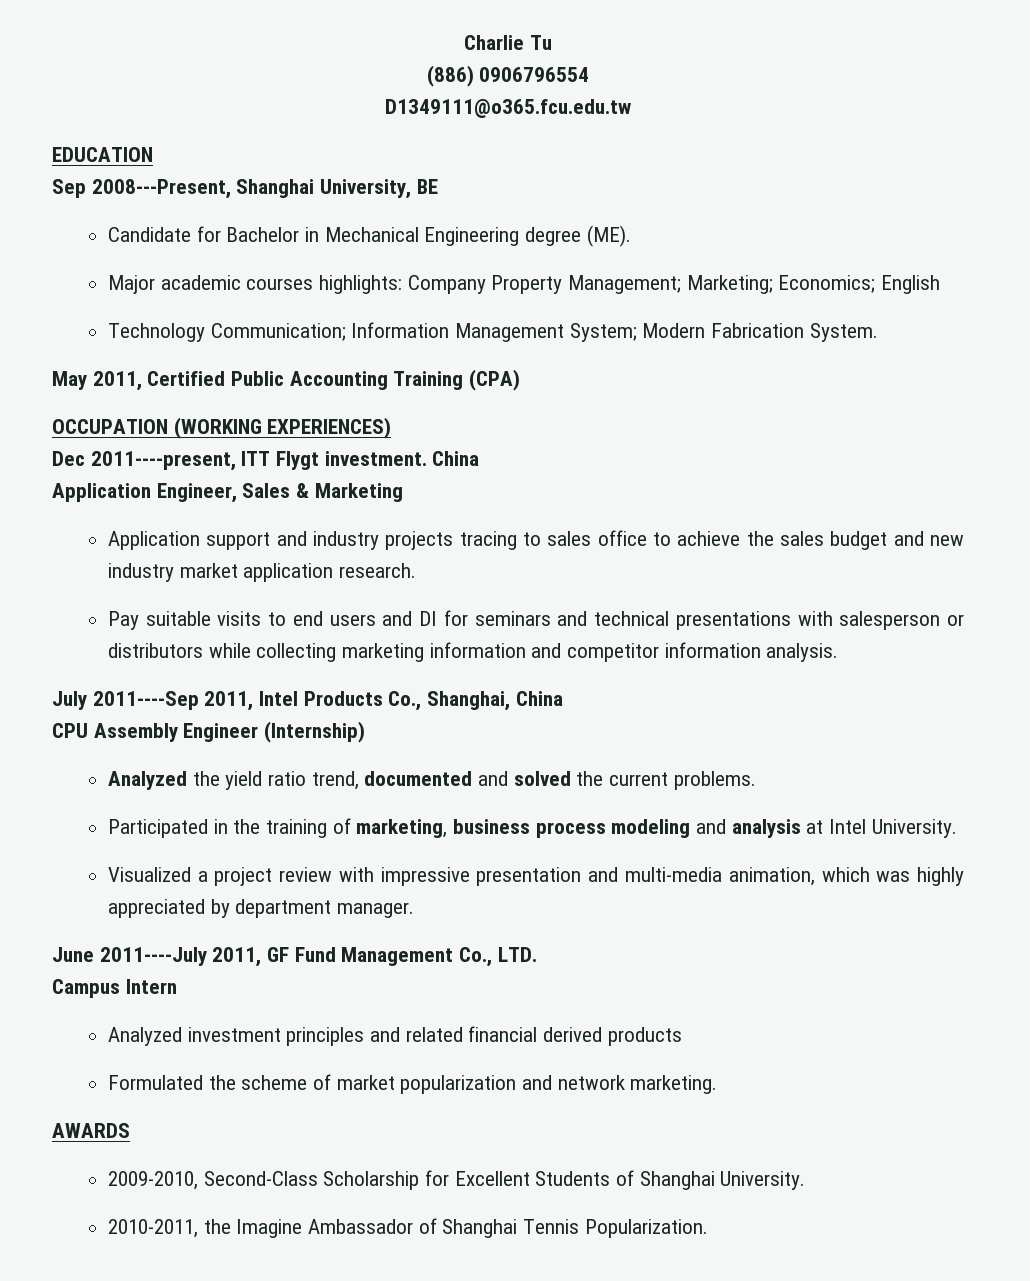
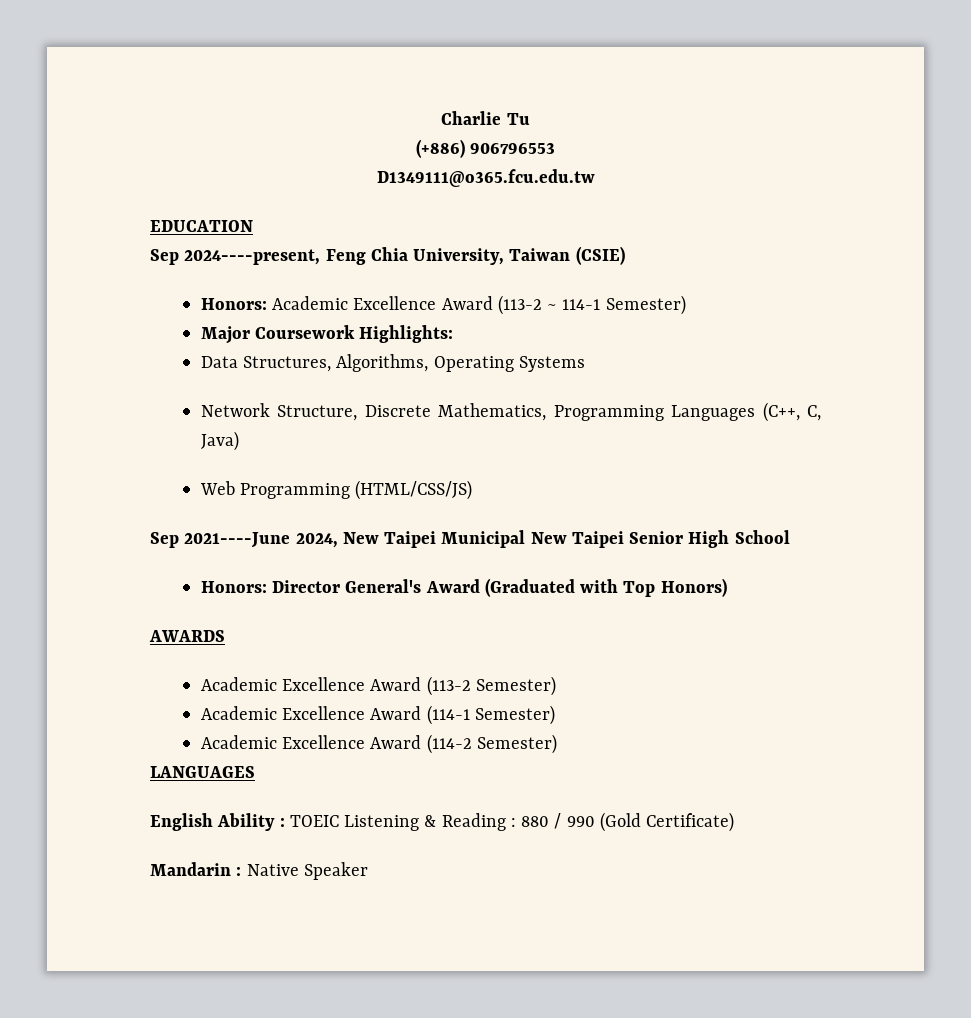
- (886) 0906796554
+ (+886) 906796553
- Sep 2008---Present, Shanghai University, BE
- Candidate for Bachelor in Mechanical Engineering degree (ME).
- Major academic courses highlights: Company Property Management; Marketing; Economics; English
- Technology Communication; Information Management System; Modern Fabrication System.
- May 2011, Certified Public Accounting Training (CPA)
- OCCUPATION (WORKING EXPERIENCES)
- Dec 2011----present, ITT Flygt investment. China
- Application Engineer, Sales & Marketing
- Application support and industry projects tracing to sales office to achieve the sales budget and new industry market application research.
- Pay suitable visits to end users and DI for seminars and technical presentations with salesperson or distributors while collecting marketing information and competitor information analysis.
- July 2011----Sep 2011, Intel Products Co., Shanghai, China
- CPU Assembly Engineer (Internship)
- Analyzed the yield ratio trend, documented and solved the current problems.
- Participated in the training of marketing, business process modeling and analysis at Intel University.
- Visualized a project review with impressive presentation and multi-media animation, which was highly appreciated by department manager.
- June 2011----July 2011, GF Fund Management Co., LTD.
- Campus Intern
- Analyzed investment principles and related financial derived products
- Formulated the scheme of market popularization and network marketing.
+ Sep 2024----present, Feng Chia University, Taiwan (CSIE)
+ Honors: Academic Excellence Award (113-2 ~ 114-1 Semester)
+ Major Coursework Highlights:
+ Data Structures, Algorithms, Operating Systems
+ Network Structure, Discrete Mathematics, Programming Languages (C++, C, Java)
+ Web Programming (HTML/CSS/JS)
+ Sep 2021----June 2024, New Taipei Municipal New Taipei Senior High School
+ Honors: Director General's Award (Graduated with Top Honors)
  AWARDS
- 2009-2010, Second-Class Scholarship for Excellent Students of Shanghai University.
- 2010-2011, the Imagine Ambassador of Shanghai Tennis Popularization.
+ Academic Excellence Award (113-2 Semester)
+ Academic Excellence Award (114-1 Semester)
+ Academic Excellence Award (114-2 Semester)
+ LANGUAGES
+ English Ability : TOEIC Listening & Reading : 880 / 990 (Gold Certificate)
+ Mandarin : Native Speaker

